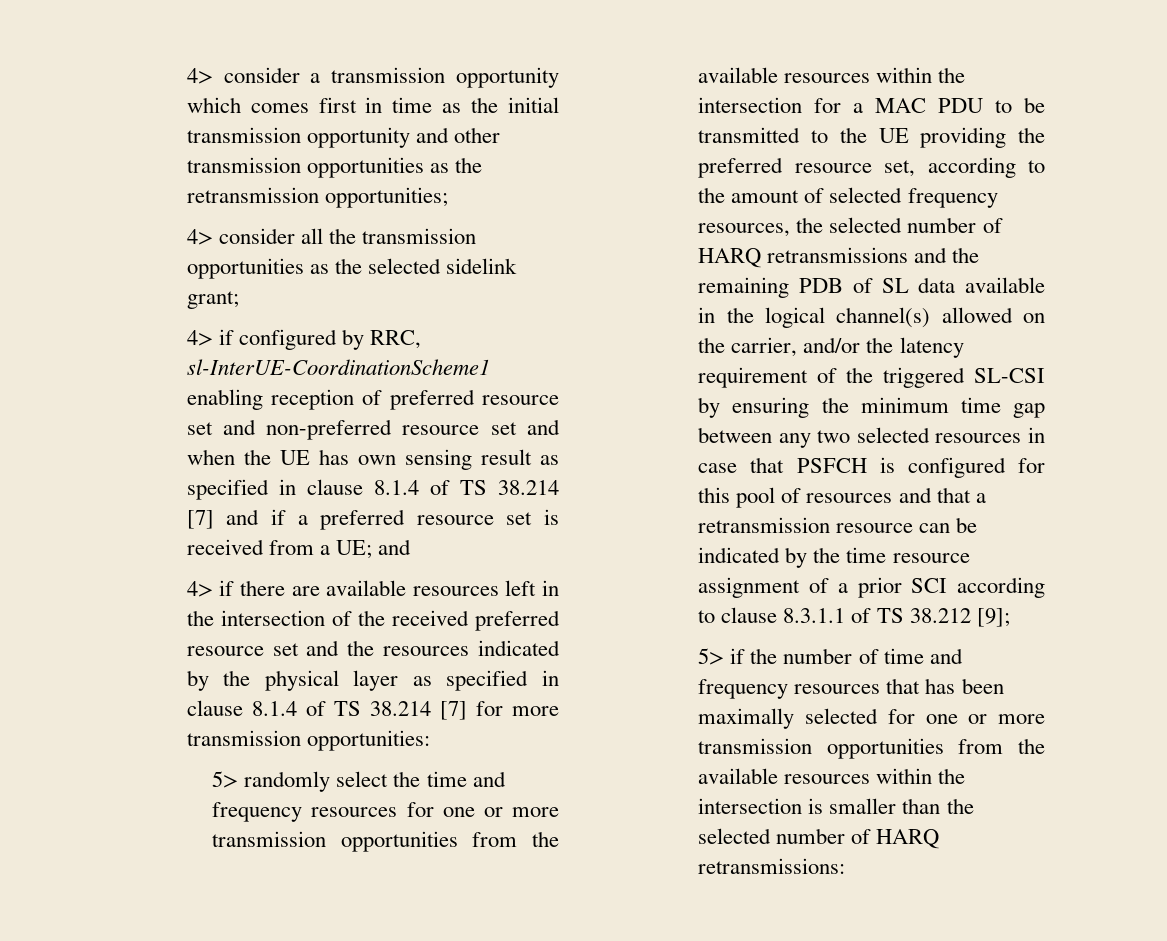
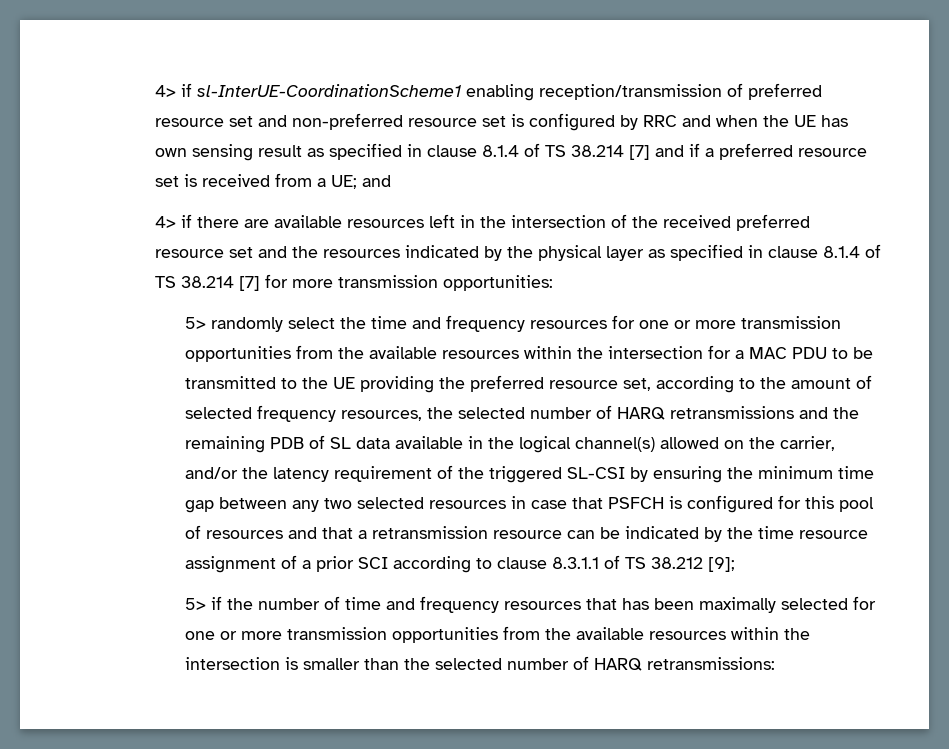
- 4> consider a transmission opportunity which comes first in time as the initial transmission opportunity and other transmission opportunities as the retransmission opportunities;
- 4> consider all the transmission opportunities as the selected sidelink grant;
- 4> if configured by RRC, sl-InterUE-CoordinationScheme1 enabling reception of preferred resource set and non-preferred resource set and when the UE has own sensing result as specified in clause 8.1.4 of TS 38.214 [7] and if a preferred resource set is received from a UE; and
+ 4> if sl-InterUE-CoordinationScheme1 enabling reception/transmission of preferred resource set and non-preferred resource set is configured by RRC and when the UE has own sensing result as specified in clause 8.1.4 of TS 38.214 [7] and if a preferred resource set is received from a UE; and

